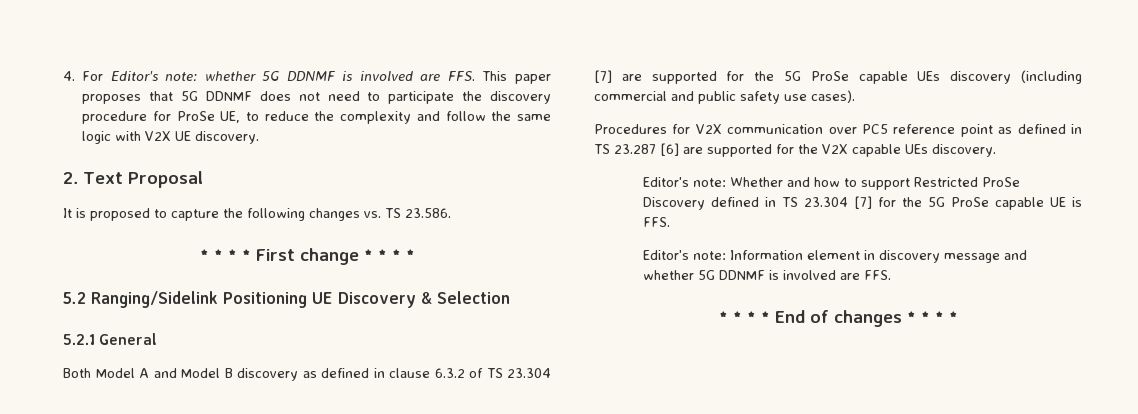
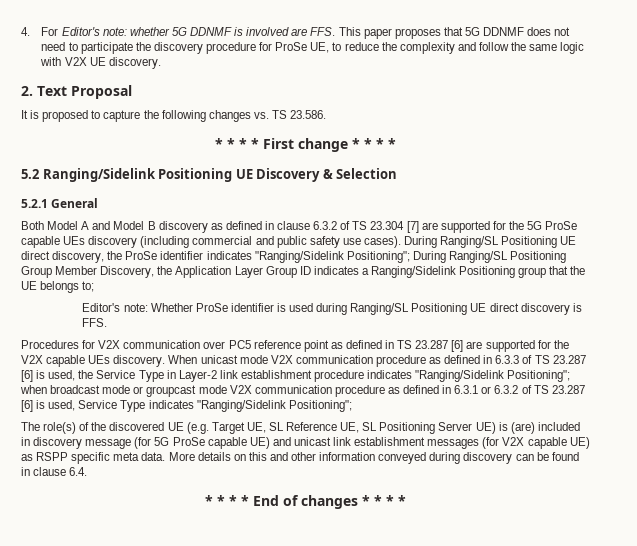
+ During Ranging/SL Positioning UE direct discovery, the ProSe identifier indicates "Ranging/Sidelink Positioning"; During Ranging/SL Positioning Group Member Discovery, the Application Layer Group ID indicates a Ranging/Sidelink Positioning group that the UE belongs to;
+ Editor's note: Whether ProSe identifier is used during Ranging/SL Positioning UE direct discovery is FFS.
- Procedures for V2X communication over PC5 reference point as defined in TS 23.287 [6] are supported for the V2X capable UEs discovery.
- Editor's note: Whether and how to support Restricted ProSe Discovery defined in TS 23.304 [7] for the 5G ProSe capable UE is FFS.
- Editor's note: Information element in discovery message and whether 5G DDNMF is involved are FFS.
+ Procedures for V2X communication over PC5 reference point as defined in TS 23.287 [6] are supported for the V2X capable UEs discovery. When unicast mode V2X communication procedure as defined in 6.3.3 of TS 23.287 [6] is used, the Service Type in Layer-2 link establishment procedure indicates "Ranging/Sidelink Positioning"; when broadcast mode or groupcast mode V2X communication procedure as defined in 6.3.1 or 6.3.2 of TS 23.287 [6] is used, Service Type indicates "Ranging/Sidelink Positioning";
+ The role(s) of the discovered UE (e.g. Target UE, SL Reference UE, SL Positioning Server UE) is (are) included in discovery message (for 5G ProSe capable UE) and unicast link establishment messages (for V2X capable UE) as RSPP specific meta data. More details on this and other information conveyed during discovery can be found in clause 6.4.

